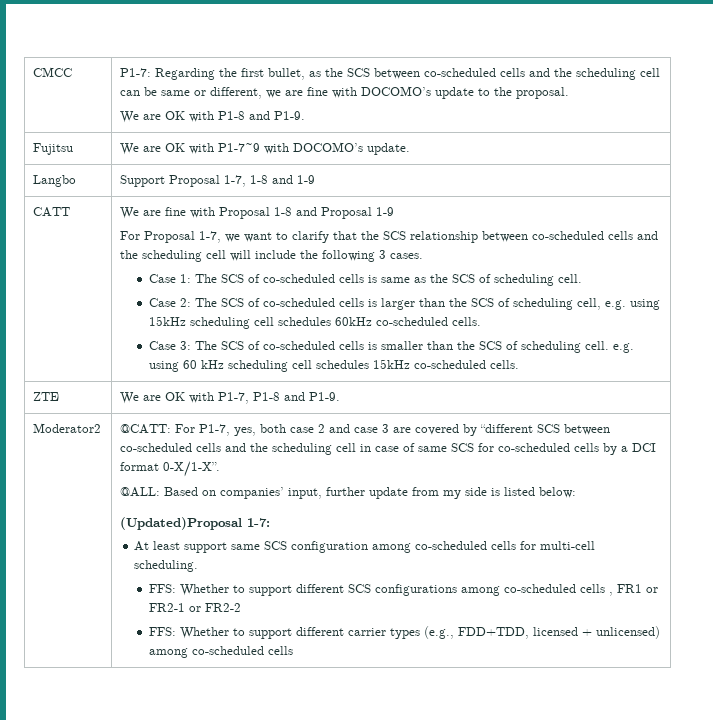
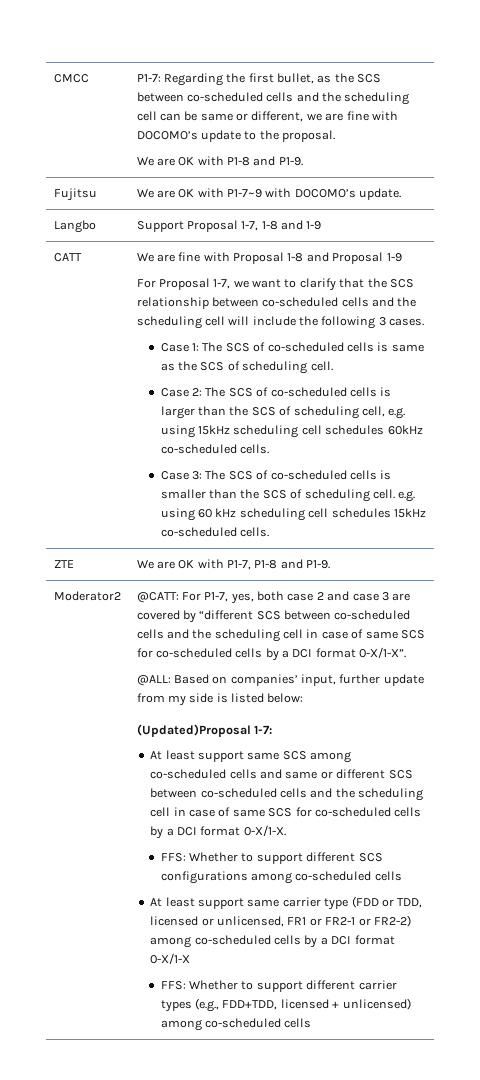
- At least support same SCS configuration among co-scheduled cells for multi-cell scheduling.
+ At least support same SCS among co-scheduled cells and same or different SCS between co-scheduled cells and the scheduling cell in case of same SCS for co-scheduled cells by a DCI format 0-X/1-X.
- FFS: Whether to support different SCS configurations among co-scheduled cells , FR1 or FR2-1 or FR2-2
+ FFS: Whether to support different SCS configurations among co-scheduled cells
+ At least support same carrier type (FDD or TDD, licensed or unlicensed, FR1 or FR2-1 or FR2-2) among co-scheduled cells by a DCI format 0-X/1-X

